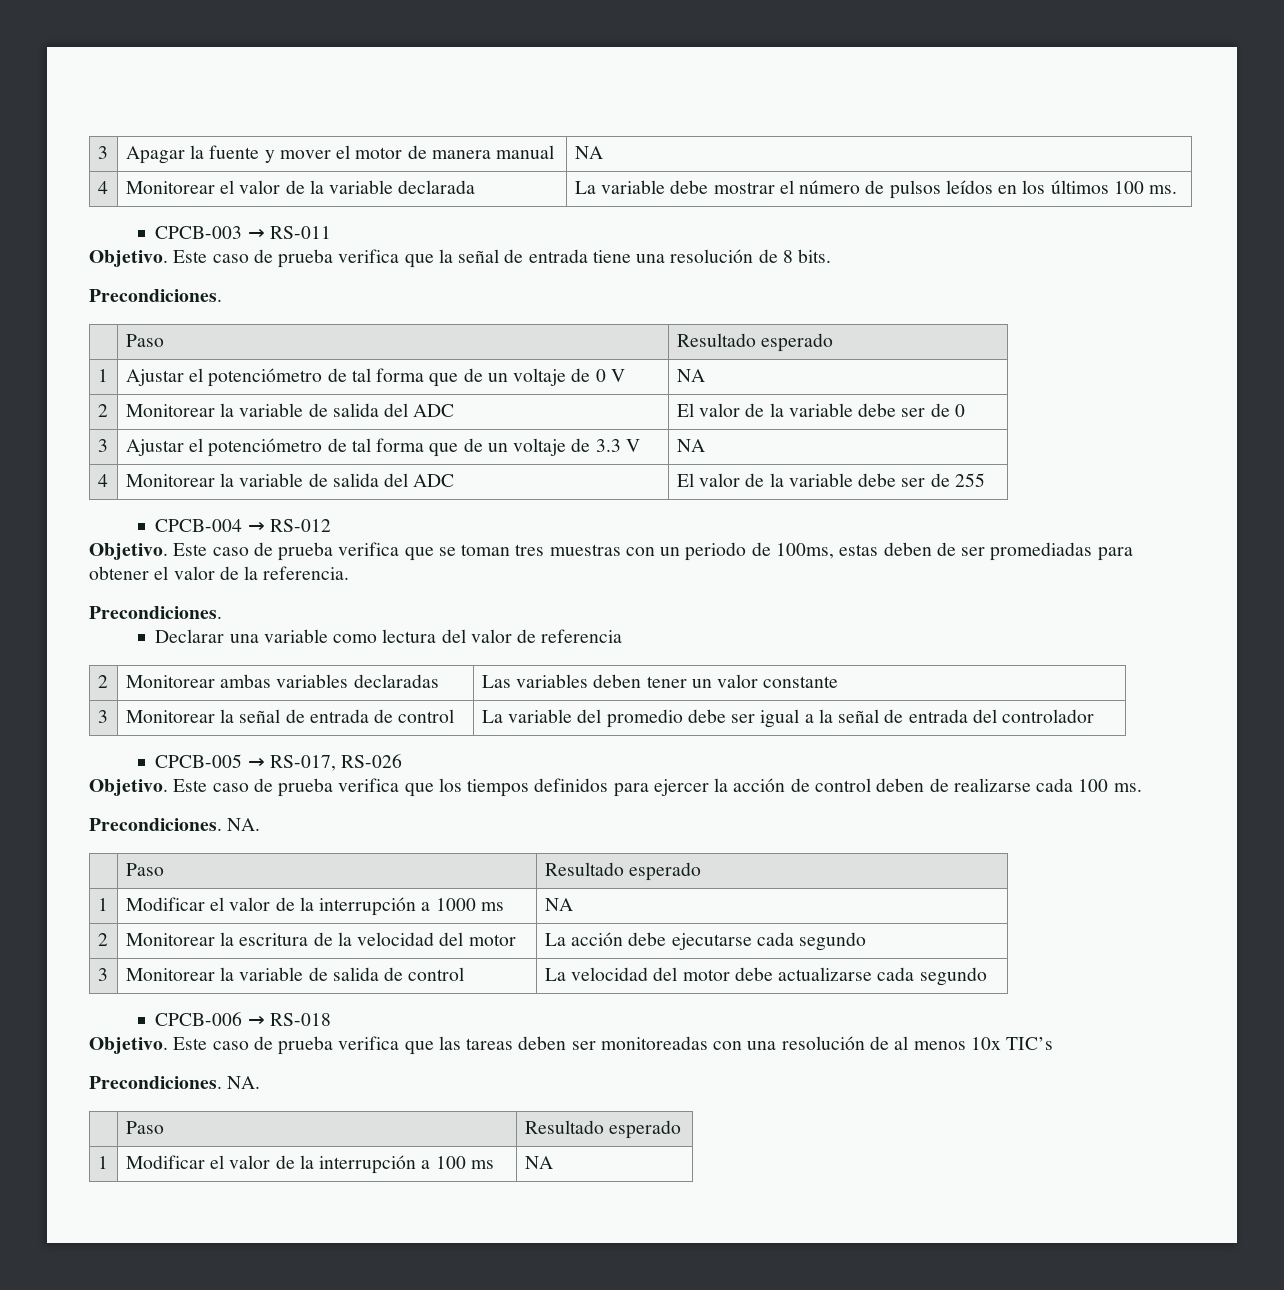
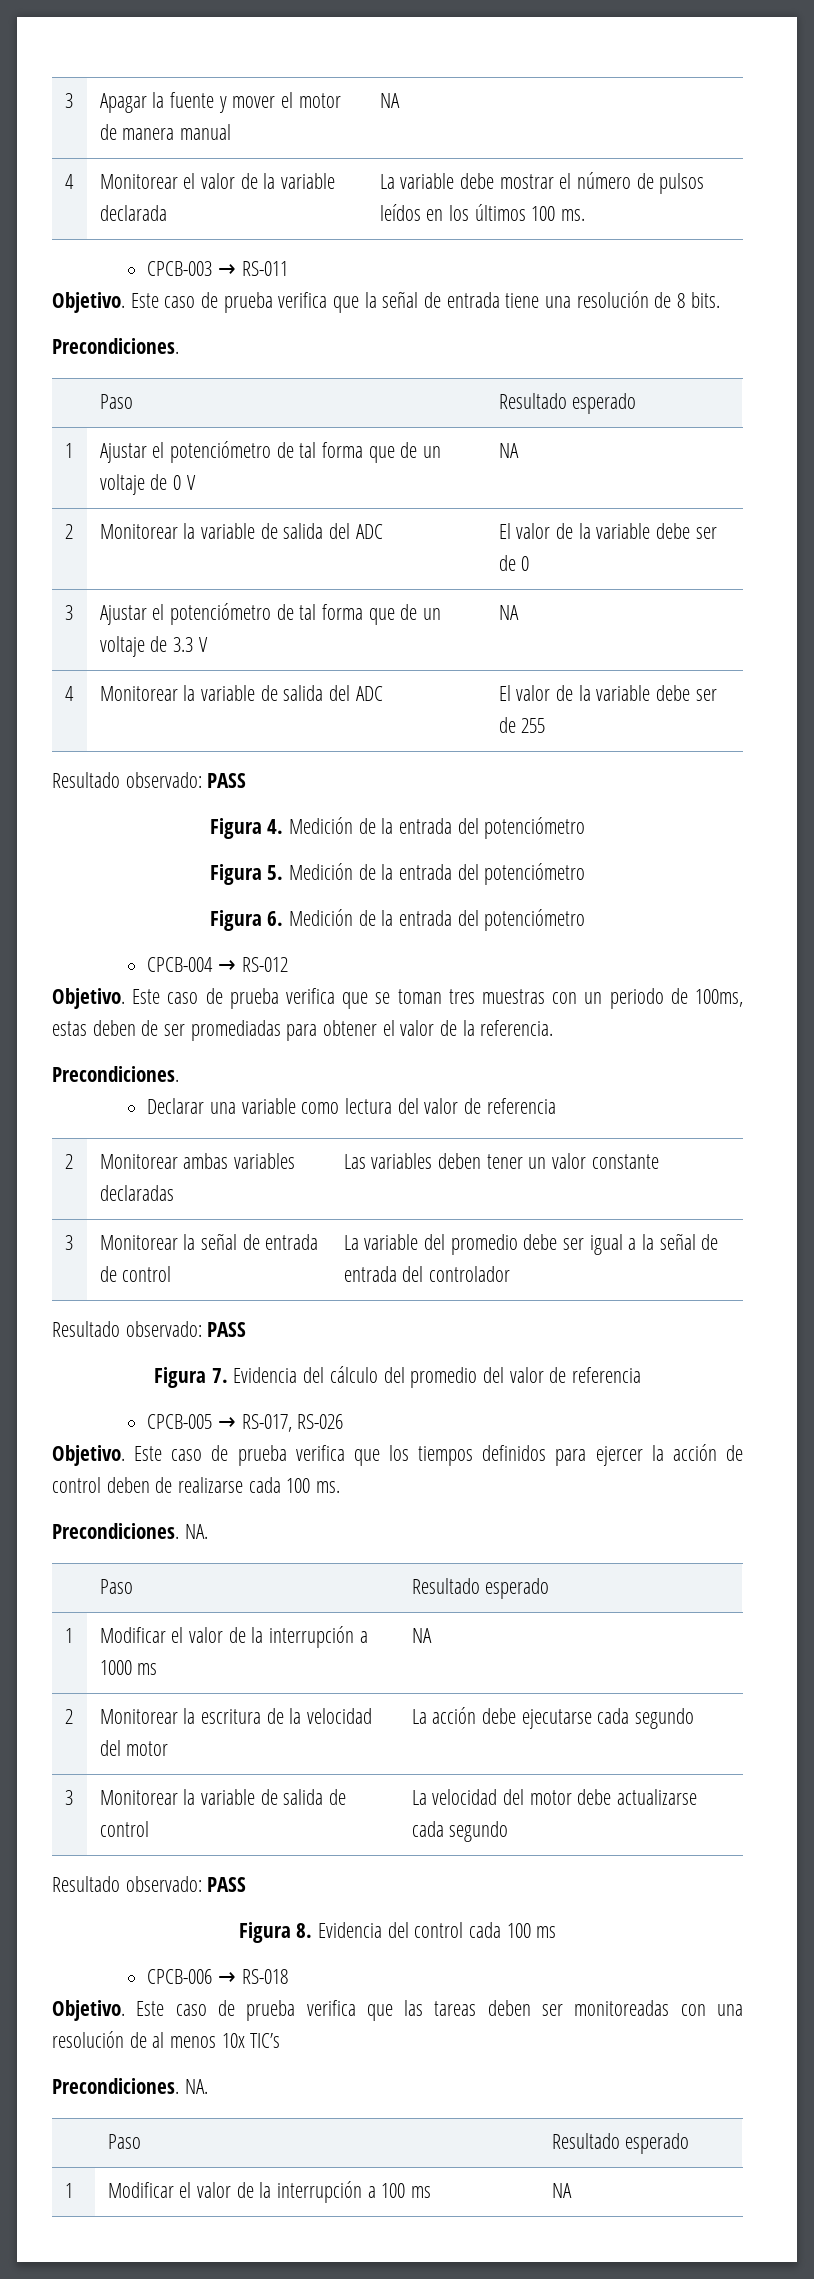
  4 | Monitorear la variable de salida del ADC | El valor de la variable debe ser de 255
+ Resultado observado: PASS
+ Figura 4. Medición de la entrada del potenciómetro
+ Figura 5. Medición de la entrada del potenciómetro
+ Figura 6. Medición de la entrada del potenciómetro
  3 | Monitorear la señal de entrada de control | La variable del promedio debe ser igual a la señal de entrada del controlador
+ Resultado observado: PASS
+ Figura 7. Evidencia del cálculo del promedio del valor de referencia
  3 | Monitorear la variable de salida de control | La velocidad del motor debe actualizarse cada segundo
+ Resultado observado: PASS
+ Figura 8. Evidencia del control cada 100 ms

